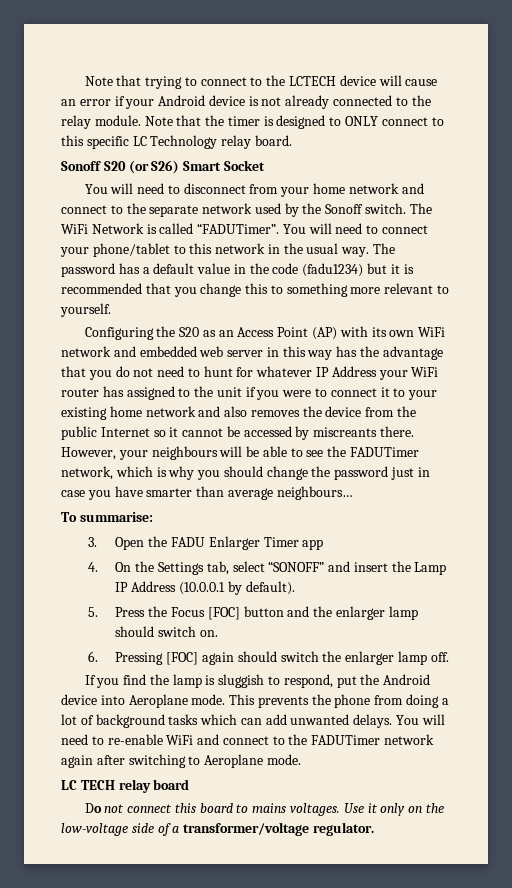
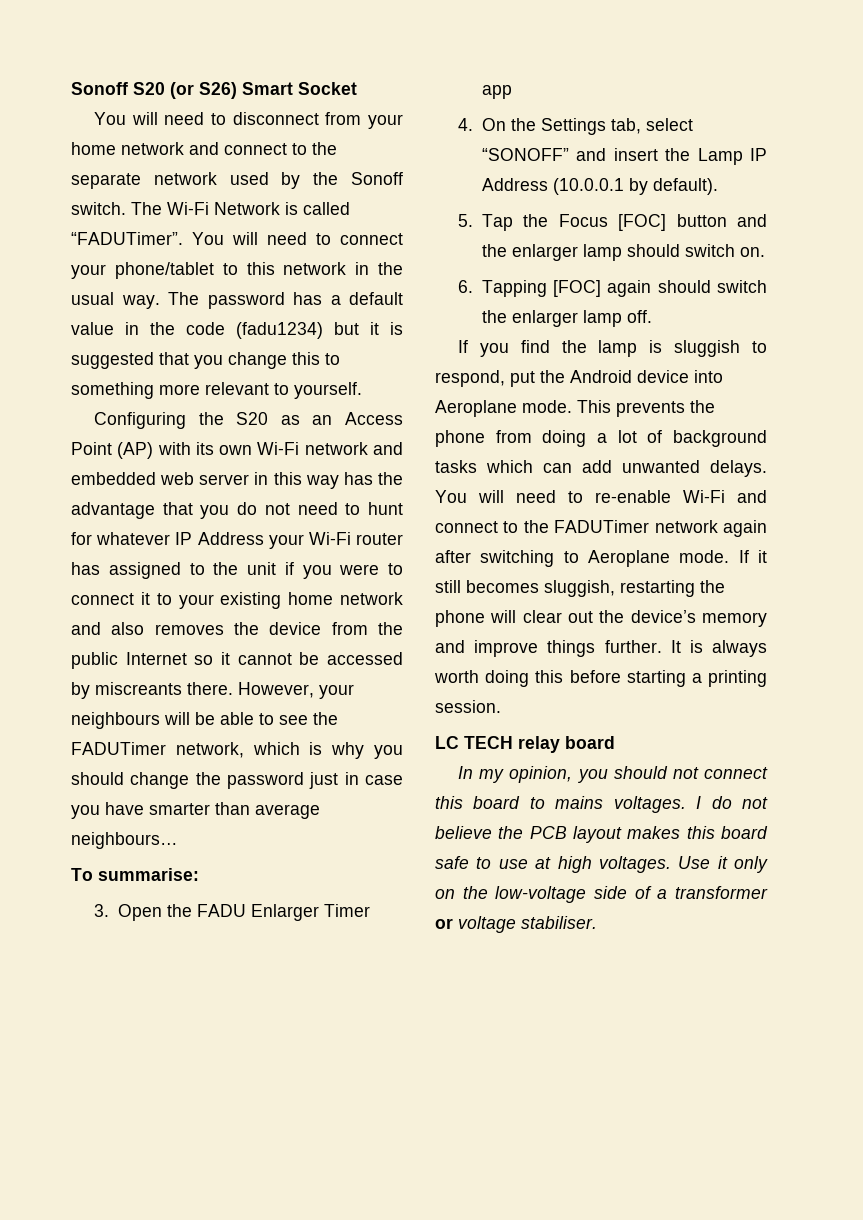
- Note that trying to connect to the LCTECH device will cause an error if your Android device is not already connected to the relay module. Note that the timer is designed to ONLY connect to this specific LC Technology relay board.
- The WiFi Network is called “FADUTimer”.
+ The Wi-Fi Network is called “FADUTimer”.
- The password has a default value in the code (fadu1234) but it is recommended that you change this to something more relevant to yourself.
+ The password has a default value in the code (fadu1234) but it is suggested that you change this to something more relevant to yourself.
- Configuring the S20 as an Access Point (AP) with its own WiFi network and embedded web server in this way has the advantage that you do not need to hunt for whatever IP Address your WiFi router has assigned to the unit if you were to connect it to your existing home network and also removes the device from the public Internet so it cannot be accessed by miscreants there.
+ Configuring the S20 as an Access Point (AP) with its own Wi-Fi network and embedded web server in this way has the advantage that you do not need to hunt for whatever IP Address your Wi-Fi router has assigned to the unit if you were to connect it to your existing home network and also removes the device from the public Internet so it cannot be accessed by miscreants there.
- 5. Press the Focus [FOC] button and the enlarger lamp should switch on.
+ 5. Tap the Focus [FOC] button and the enlarger lamp should switch on.
- 6. Pressing [FOC] again should switch the enlarger lamp off.
+ 6. Tapping [FOC] again should switch the enlarger lamp off.
- You will need to re-enable WiFi and connect to the FADUTimer network again after switching to Aeroplane mode.
+ You will need to re-enable Wi-Fi and connect to the FADUTimer network again after switching to Aeroplane mode. If it still becomes sluggish, restarting the phone will clear out the device’s memory and improve things further. It is always worth doing this before starting a printing session.
- Do not connect this board to mains voltages.
+ In my opinion, you should not connect this board to mains voltages.
+ I do not believe the PCB layout makes this board safe to use at high voltages.
- Use it only on the low-voltage side of a transformer/voltage regulator.
+ Use it only on the low-voltage side of a transformer or voltage stabiliser.

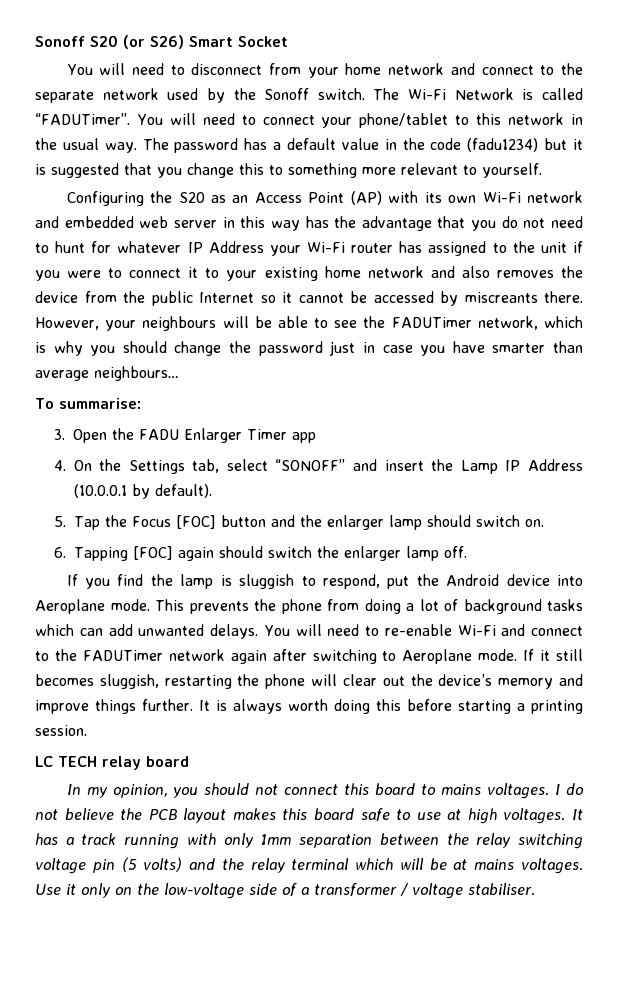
+ It has a track running with only 1mm separation between the relay switching voltage pin (5 volts) and the relay terminal which will be at mains voltages.
- Use it only on the low-voltage side of a transformer or voltage stabiliser.
+ Use it only on the low-voltage side of a transformer / voltage stabiliser.

